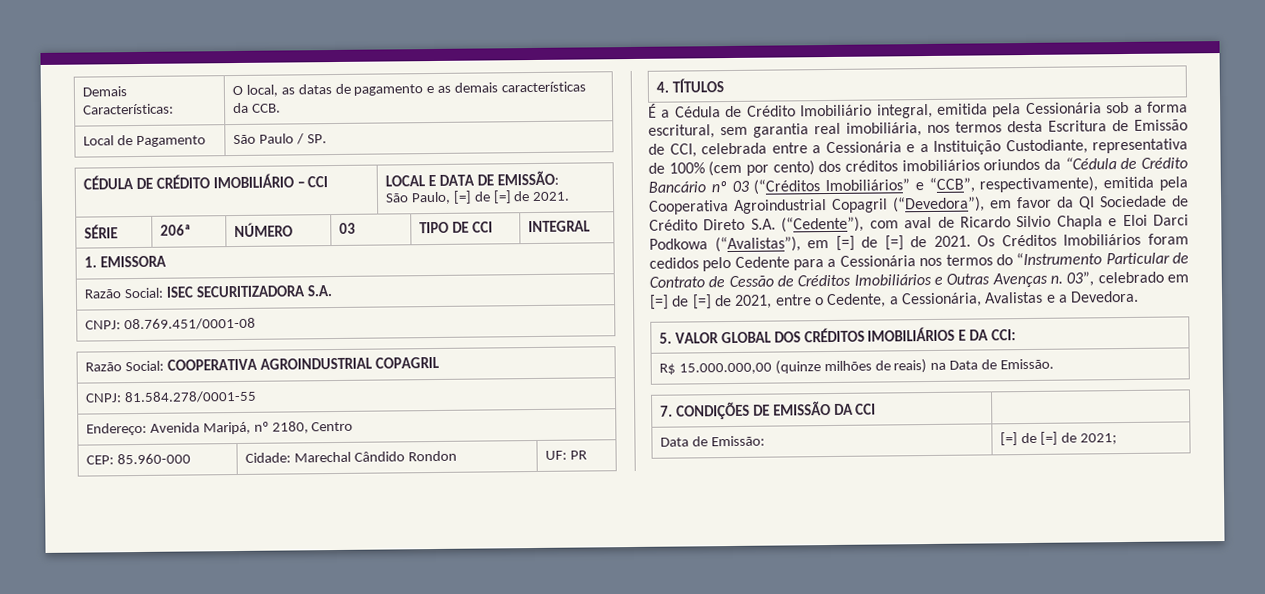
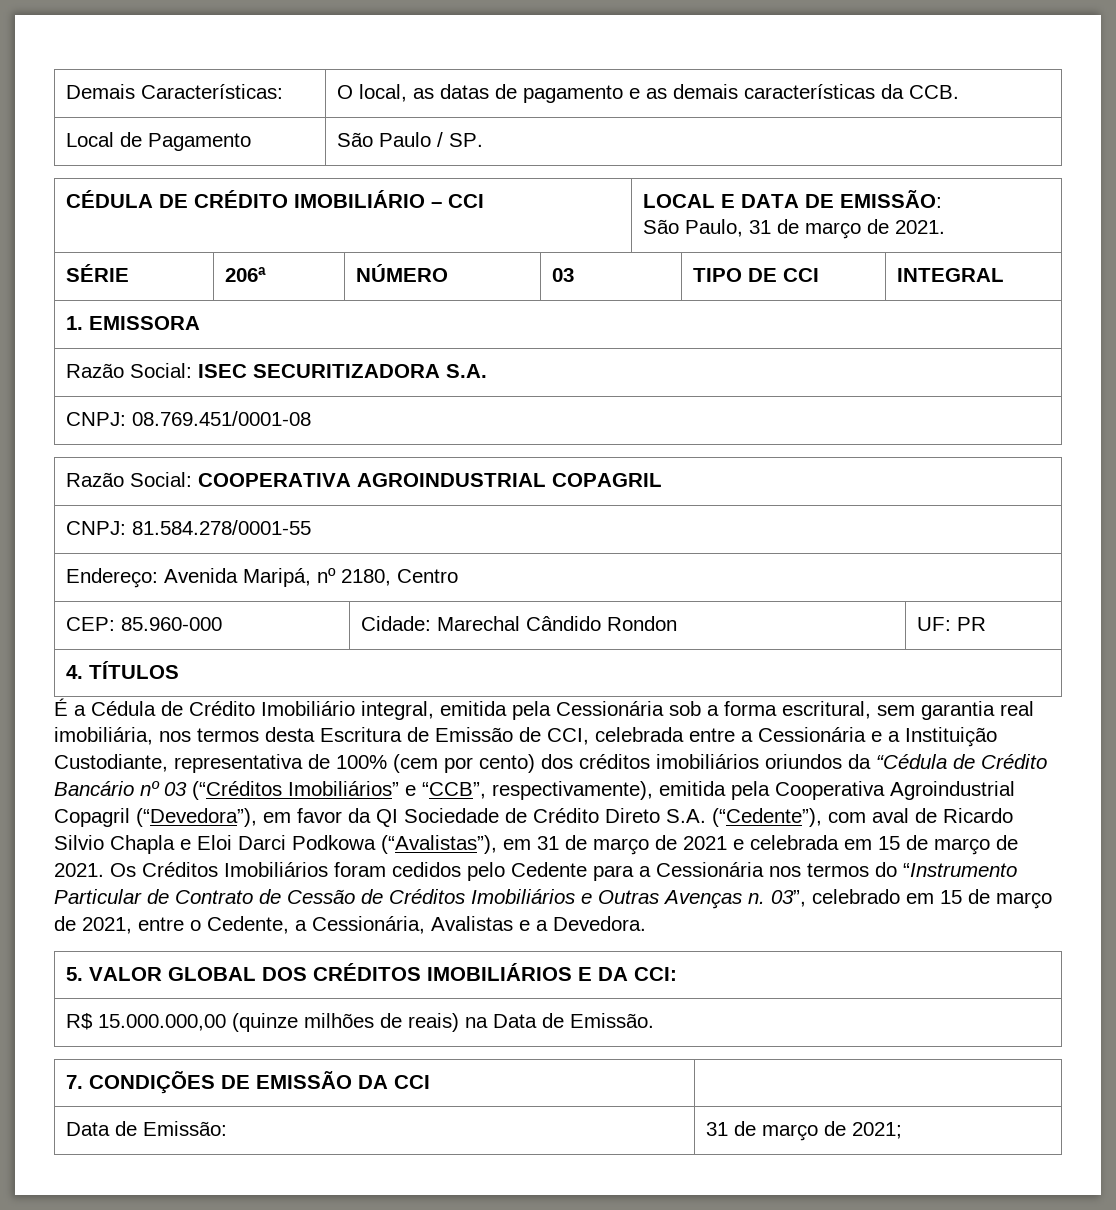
  CÉDULA DE CRÉDITO IMOBILIÁRIO – CCI | LOCAL E DATA DE EMISSÃO:
- São Paulo, [=] de [=] de 2021.
+ São Paulo, 31 de março de 2021.
- É a Cédula de Crédito Imobiliário integral, emitida pela Cessionária sob a forma escritural, sem garantia real imobiliária, nos termos desta Escritura de Emissão de CCI, celebrada entre a Cessionária e a Instituição Custodiante, representativa de 100% (cem por cento) dos créditos imobiliários oriundos da “Cédula de Crédito Bancário nº 03 (“Créditos Imobiliários” e “CCB”, respectivamente), emitida pela Cooperativa Agroindustrial Copagril (“Devedora”), em favor da QI Sociedade de Crédito Direto S.A. (“Cedente”), com aval de Ricardo Silvio Chapla e Eloi Darci Podkowa (“Avalistas”), em [=] de [=] de 2021.
+ É a Cédula de Crédito Imobiliário integral, emitida pela Cessionária sob a forma escritural, sem garantia real imobiliária, nos termos desta Escritura de Emissão de CCI, celebrada entre a Cessionária e a Instituição Custodiante, representativa de 100% (cem por cento) dos créditos imobiliários oriundos da “Cédula de Crédito Bancário nº 03 (“Créditos Imobiliários” e “CCB”, respectivamente), emitida pela Cooperativa Agroindustrial Copagril (“Devedora”), em favor da QI Sociedade de Crédito Direto S.A. (“Cedente”), com aval de Ricardo Silvio Chapla e Eloi Darci Podkowa (“Avalistas”), em 31 de março de 2021 e celebrada em 15 de março de 2021.
- 03”, celebrado em [=] de [=] de 2021, entre o Cedente, a Cessionária, Avalistas e a Devedora.
+ 03”, celebrado em 15 de março de 2021, entre o Cedente, a Cessionária, Avalistas e a Devedora.
- Data de Emissão: | [=] de [=] de 2021;
+ Data de Emissão: | 31 de março de 2021;

